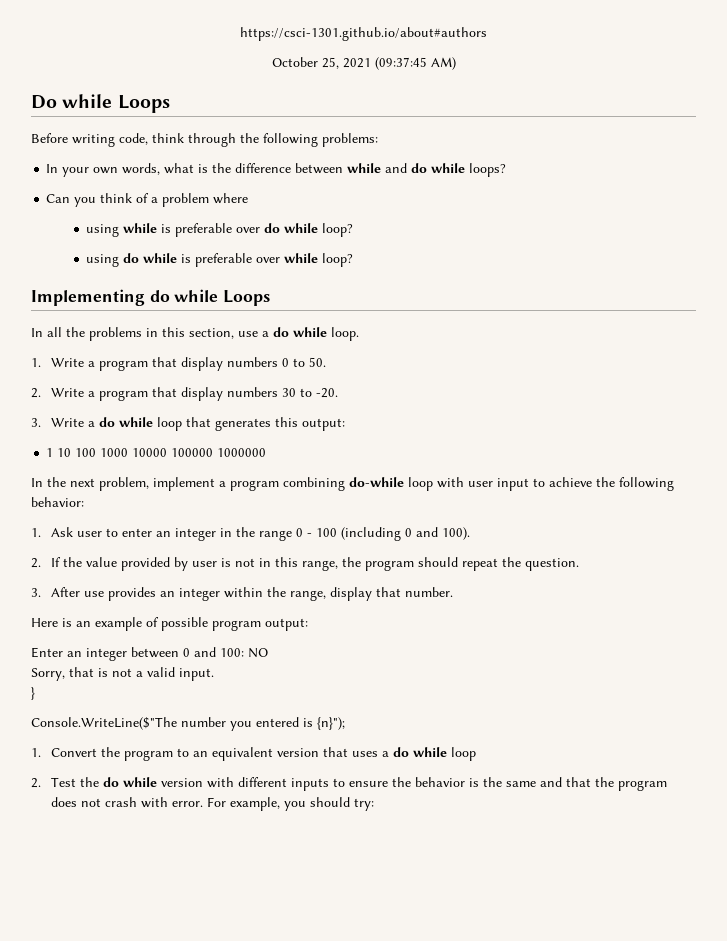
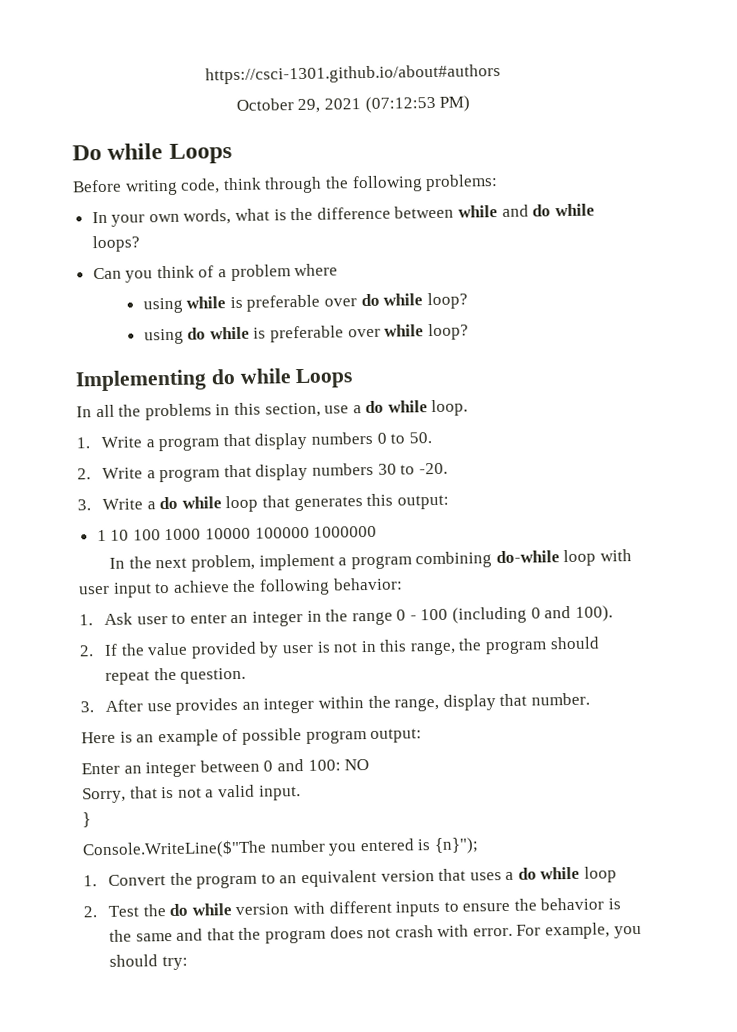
- October 25, 2021 (09:37:45 AM)
+ October 29, 2021 (07:12:53 PM)

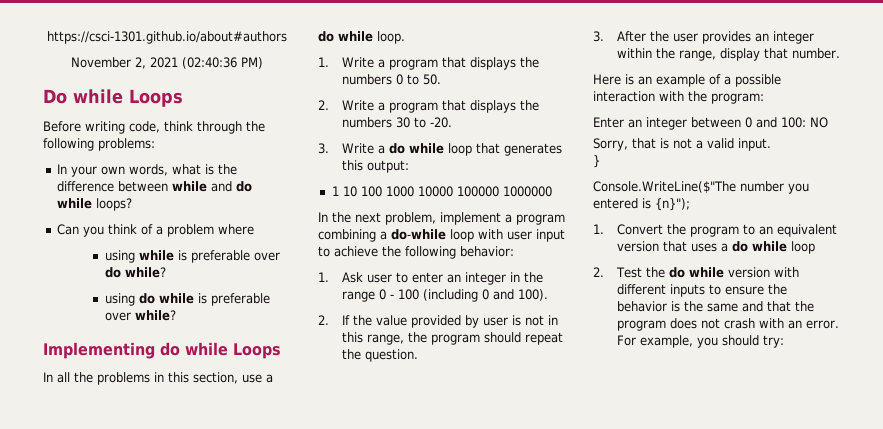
- October 29, 2021 (07:12:53 PM)
+ November 2, 2021 (02:40:36 PM)
- using while is preferable over do while loop?
+ using while is preferable over do while?
- using do while is preferable over while loop?
+ using do while is preferable over while?
- 1. Write a program that display numbers 0 to 50.
+ 1. Write a program that displays the numbers 0 to 50.
- 2. Write a program that display numbers 30 to -20.
+ 2. Write a program that displays the numbers 30 to -20.
- In the next problem, implement a program combining do-while loop with user input to achieve the following behavior:
+ In the next problem, implement a program combining a do-while loop with user input to achieve the following behavior:
- 3. After use provides an integer within the range, display that number.
+ 3. After the user provides an integer within the range, display that number.
- Here is an example of possible program output:
+ Here is an example of a possible interaction with the program:
- 2. Test the do while version with different inputs to ensure the behavior is the same and that the program does not crash with error.
+ 2. Test the do while version with different inputs to ensure the behavior is the same and that the program does not crash with an error.

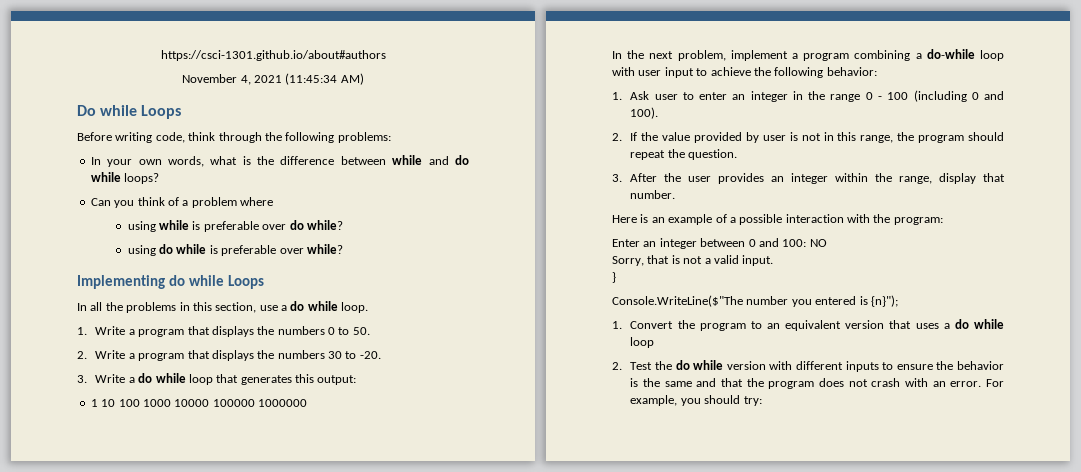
- November 2, 2021 (02:40:36 PM)
+ November 4, 2021 (11:45:34 AM)

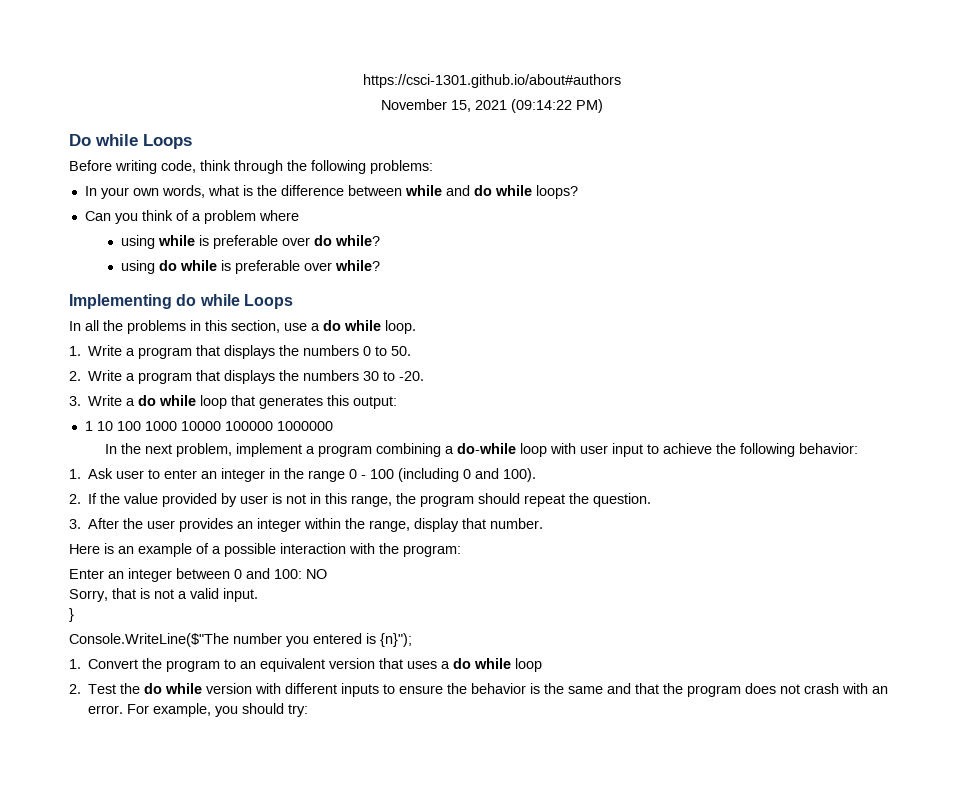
- November 4, 2021 (11:45:34 AM)
+ November 15, 2021 (09:14:22 PM)

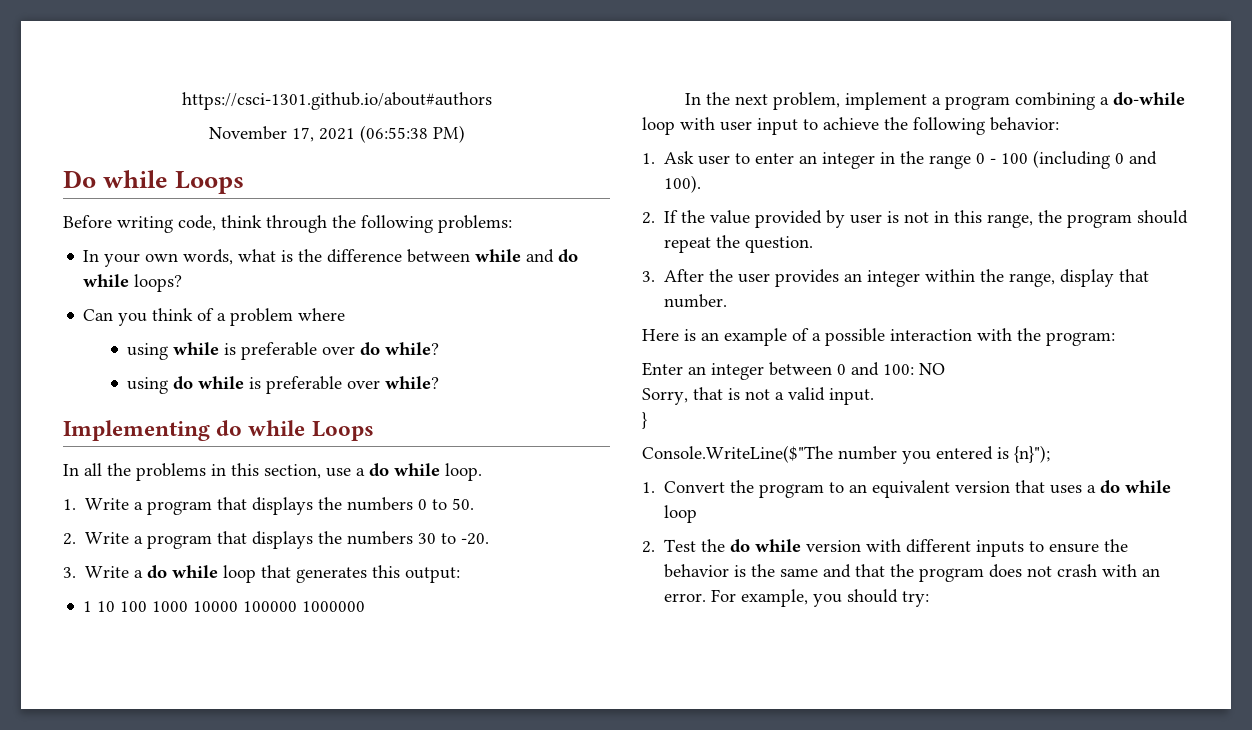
- November 15, 2021 (09:14:22 PM)
+ November 17, 2021 (06:55:38 PM)

